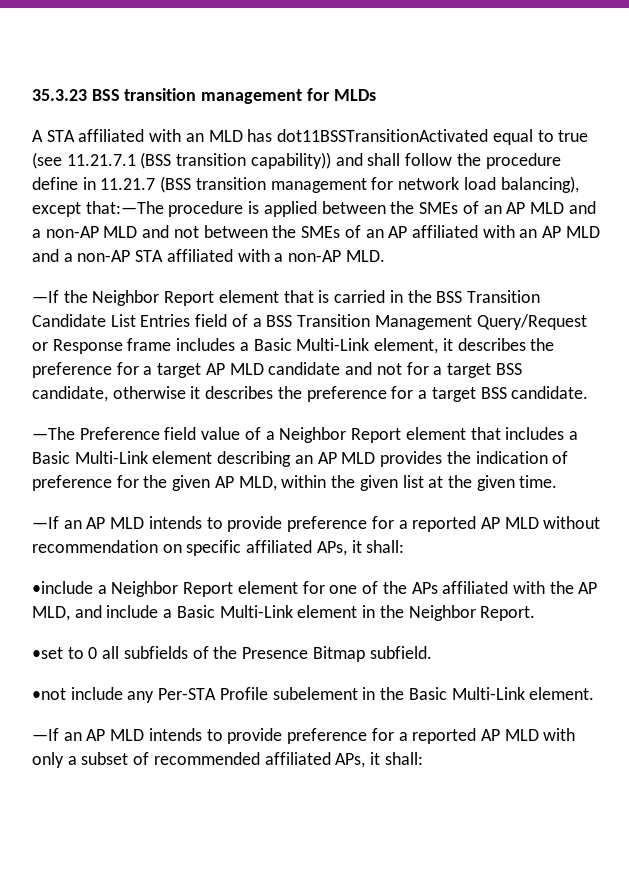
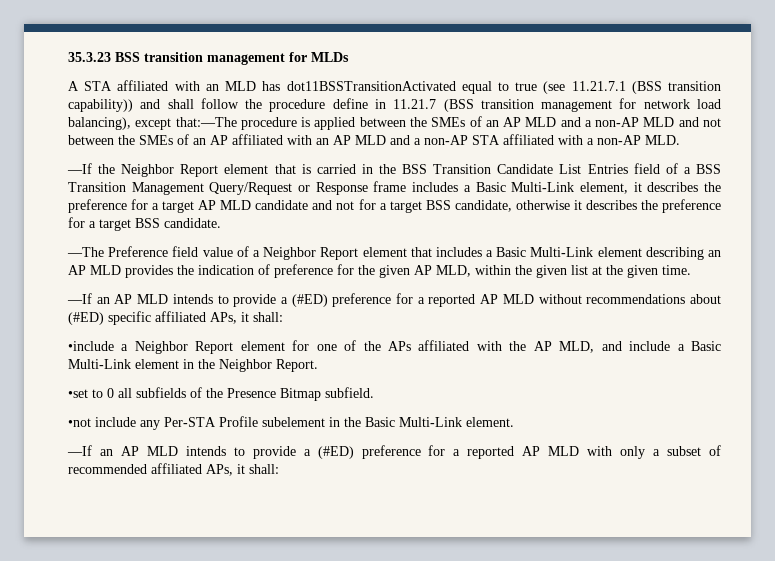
- —If an AP MLD intends to provide preference for a reported AP MLD without recommendation on specific affiliated APs, it shall:
+ —If an AP MLD intends to provide a (#ED) preference for a reported AP MLD without recommendations about (#ED) specific affiliated APs, it shall:
- —If an AP MLD intends to provide preference for a reported AP MLD with only a subset of recommended affiliated APs, it shall:
+ —If an AP MLD intends to provide a (#ED) preference for a reported AP MLD with only a subset of recommended affiliated APs, it shall:

